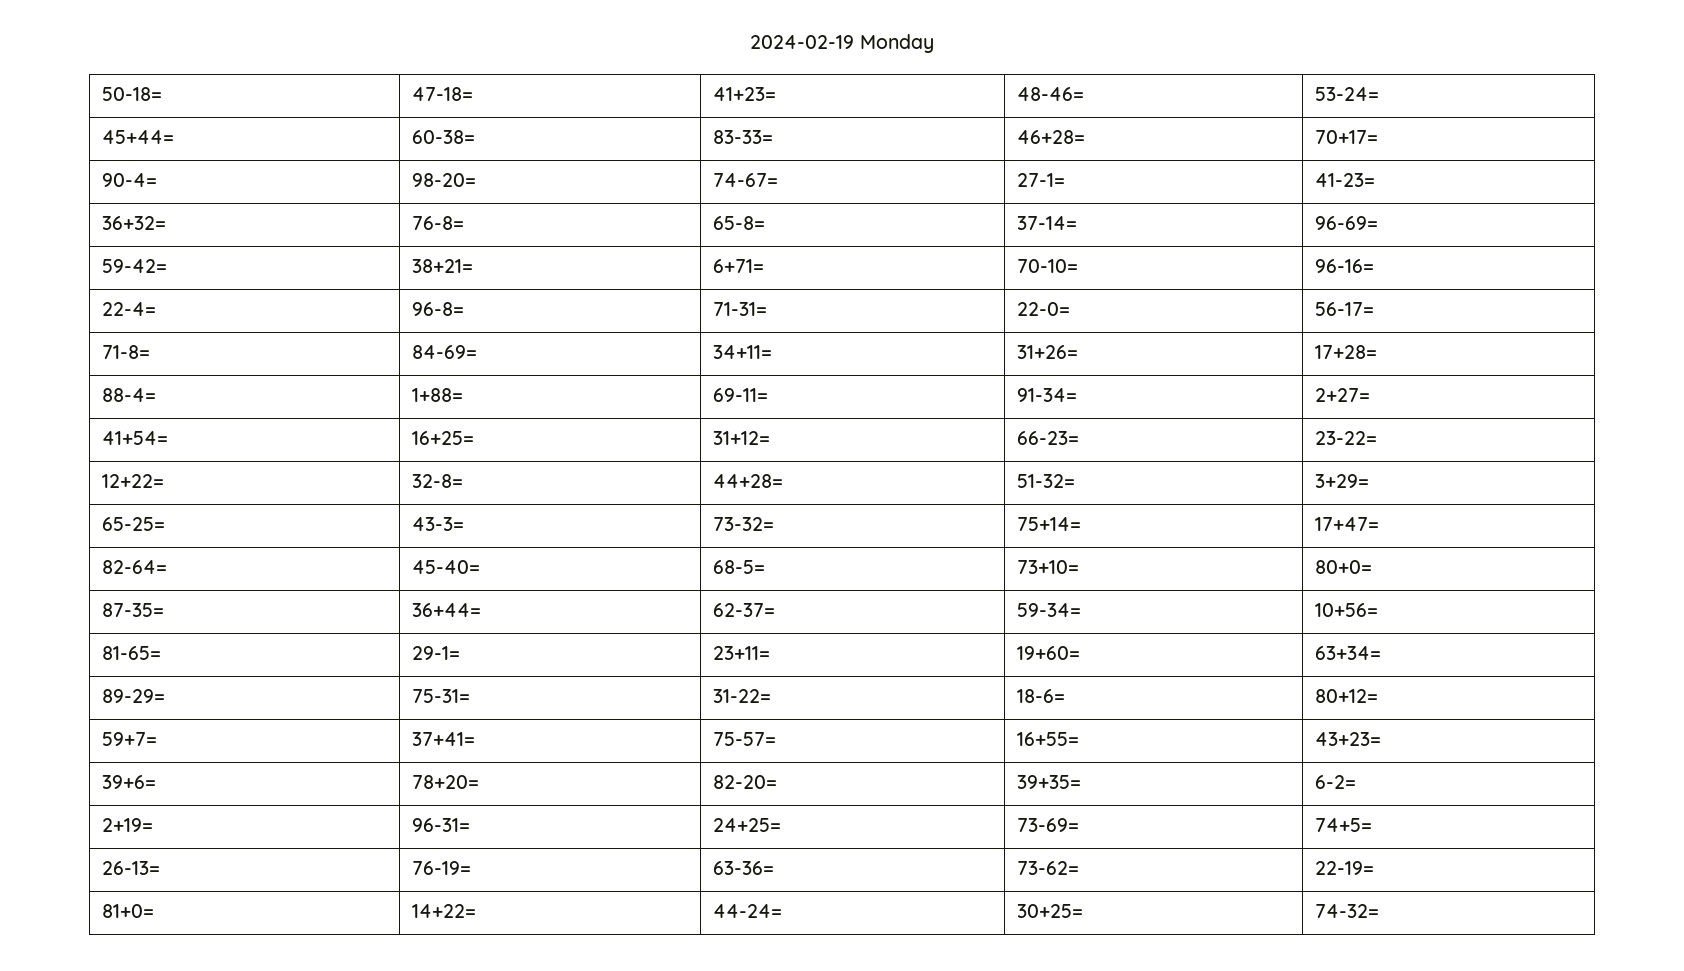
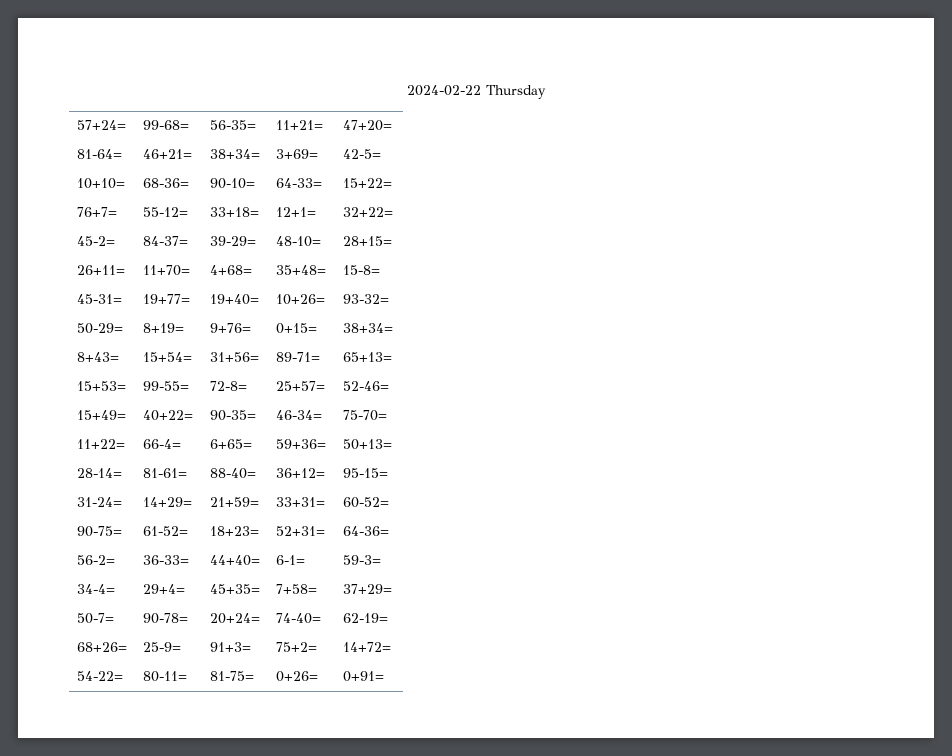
- 2024-02-19 Monday
- 50-18= | 47-18= | 41+23= | 48-46= | 53-24=
- 45+44= | 60-38= | 83-33= | 46+28= | 70+17=
- 90-4= | 98-20= | 74-67= | 27-1= | 41-23=
- 36+32= | 76-8= | 65-8= | 37-14= | 96-69=
- 59-42= | 38+21= | 6+71= | 70-10= | 96-16=
- 22-4= | 96-8= | 71-31= | 22-0= | 56-17=
- 71-8= | 84-69= | 34+11= | 31+26= | 17+28=
- 88-4= | 1+88= | 69-11= | 91-34= | 2+27=
- 41+54= | 16+25= | 31+12= | 66-23= | 23-22=
- 12+22= | 32-8= | 44+28= | 51-32= | 3+29=
- 65-25= | 43-3= | 73-32= | 75+14= | 17+47=
- 82-64= | 45-40= | 68-5= | 73+10= | 80+0=
- 87-35= | 36+44= | 62-37= | 59-34= | 10+56=
- 81-65= | 29-1= | 23+11= | 19+60= | 63+34=
- 89-29= | 75-31= | 31-22= | 18-6= | 80+12=
- 59+7= | 37+41= | 75-57= | 16+55= | 43+23=
- 39+6= | 78+20= | 82-20= | 39+35= | 6-2=
- 2+19= | 96-31= | 24+25= | 73-69= | 74+5=
- 26-13= | 76-19= | 63-36= | 73-62= | 22-19=
- 81+0= | 14+22= | 44-24= | 30+25= | 74-32=
+ 2024-02-22 Thursday
+ 57+24= | 99-68= | 56-35= | 11+21= | 47+20=
+ 81-64= | 46+21= | 38+34= | 3+69= | 42-5=
+ 10+10= | 68-36= | 90-10= | 64-33= | 15+22=
+ 76+7= | 55-12= | 33+18= | 12+1= | 32+22=
+ 45-2= | 84-37= | 39-29= | 48-10= | 28+15=
+ 26+11= | 11+70= | 4+68= | 35+48= | 15-8=
+ 45-31= | 19+77= | 19+40= | 10+26= | 93-32=
+ 50-29= | 8+19= | 9+76= | 0+15= | 38+34=
+ 8+43= | 15+54= | 31+56= | 89-71= | 65+13=
+ 15+53= | 99-55= | 72-8= | 25+57= | 52-46=
+ 15+49= | 40+22= | 90-35= | 46-34= | 75-70=
+ 11+22= | 66-4= | 6+65= | 59+36= | 50+13=
+ 28-14= | 81-61= | 88-40= | 36+12= | 95-15=
+ 31-24= | 14+29= | 21+59= | 33+31= | 60-52=
+ 90-75= | 61-52= | 18+23= | 52+31= | 64-36=
+ 56-2= | 36-33= | 44+40= | 6-1= | 59-3=
+ 34-4= | 29+4= | 45+35= | 7+58= | 37+29=
+ 50-7= | 90-78= | 20+24= | 74-40= | 62-19=
+ 68+26= | 25-9= | 91+3= | 75+2= | 14+72=
+ 54-22= | 80-11= | 81-75= | 0+26= | 0+91=

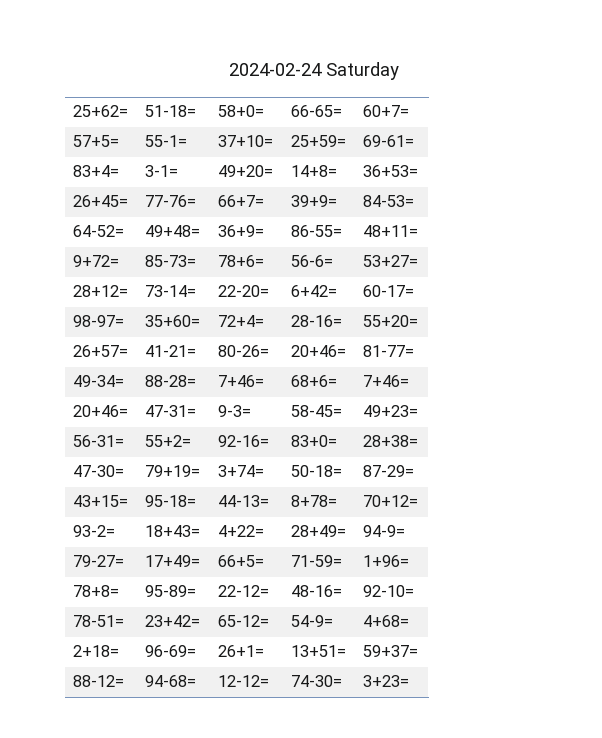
- 2024-02-22 Thursday
- 57+24= | 99-68= | 56-35= | 11+21= | 47+20=
- 81-64= | 46+21= | 38+34= | 3+69= | 42-5=
- 10+10= | 68-36= | 90-10= | 64-33= | 15+22=
- 76+7= | 55-12= | 33+18= | 12+1= | 32+22=
- 45-2= | 84-37= | 39-29= | 48-10= | 28+15=
- 26+11= | 11+70= | 4+68= | 35+48= | 15-8=
- 45-31= | 19+77= | 19+40= | 10+26= | 93-32=
- 50-29= | 8+19= | 9+76= | 0+15= | 38+34=
- 8+43= | 15+54= | 31+56= | 89-71= | 65+13=
- 15+53= | 99-55= | 72-8= | 25+57= | 52-46=
- 15+49= | 40+22= | 90-35= | 46-34= | 75-70=
- 11+22= | 66-4= | 6+65= | 59+36= | 50+13=
- 28-14= | 81-61= | 88-40= | 36+12= | 95-15=
- 31-24= | 14+29= | 21+59= | 33+31= | 60-52=
- 90-75= | 61-52= | 18+23= | 52+31= | 64-36=
- 56-2= | 36-33= | 44+40= | 6-1= | 59-3=
- 34-4= | 29+4= | 45+35= | 7+58= | 37+29=
- 50-7= | 90-78= | 20+24= | 74-40= | 62-19=
- 68+26= | 25-9= | 91+3= | 75+2= | 14+72=
- 54-22= | 80-11= | 81-75= | 0+26= | 0+91=
+ 2024-02-24 Saturday
+ 25+62= | 51-18= | 58+0= | 66-65= | 60+7=
+ 57+5= | 55-1= | 37+10= | 25+59= | 69-61=
+ 83+4= | 3-1= | 49+20= | 14+8= | 36+53=
+ 26+45= | 77-76= | 66+7= | 39+9= | 84-53=
+ 64-52= | 49+48= | 36+9= | 86-55= | 48+11=
+ 9+72= | 85-73= | 78+6= | 56-6= | 53+27=
+ 28+12= | 73-14= | 22-20= | 6+42= | 60-17=
+ 98-97= | 35+60= | 72+4= | 28-16= | 55+20=
+ 26+57= | 41-21= | 80-26= | 20+46= | 81-77=
+ 49-34= | 88-28= | 7+46= | 68+6= | 7+46=
+ 20+46= | 47-31= | 9-3= | 58-45= | 49+23=
+ 56-31= | 55+2= | 92-16= | 83+0= | 28+38=
+ 47-30= | 79+19= | 3+74= | 50-18= | 87-29=
+ 43+15= | 95-18= | 44-13= | 8+78= | 70+12=
+ 93-2= | 18+43= | 4+22= | 28+49= | 94-9=
+ 79-27= | 17+49= | 66+5= | 71-59= | 1+96=
+ 78+8= | 95-89= | 22-12= | 48-16= | 92-10=
+ 78-51= | 23+42= | 65-12= | 54-9= | 4+68=
+ 2+18= | 96-69= | 26+1= | 13+51= | 59+37=
+ 88-12= | 94-68= | 12-12= | 74-30= | 3+23=

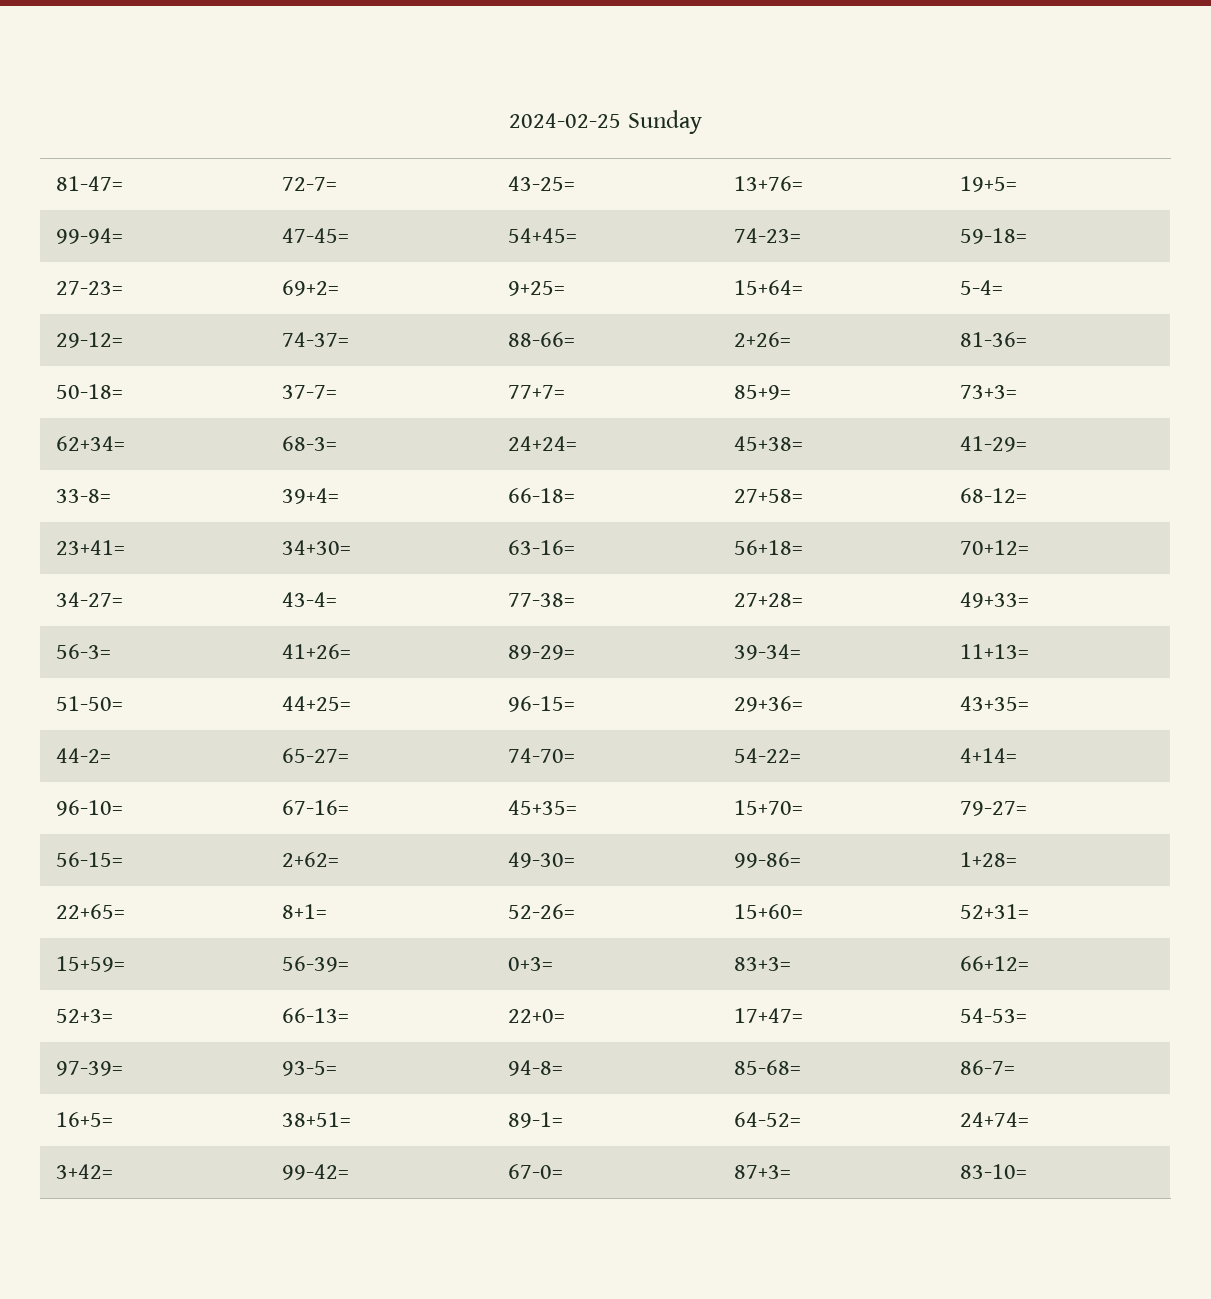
- 2024-02-24 Saturday
- 25+62= | 51-18= | 58+0= | 66-65= | 60+7=
- 57+5= | 55-1= | 37+10= | 25+59= | 69-61=
- 83+4= | 3-1= | 49+20= | 14+8= | 36+53=
- 26+45= | 77-76= | 66+7= | 39+9= | 84-53=
- 64-52= | 49+48= | 36+9= | 86-55= | 48+11=
- 9+72= | 85-73= | 78+6= | 56-6= | 53+27=
- 28+12= | 73-14= | 22-20= | 6+42= | 60-17=
- 98-97= | 35+60= | 72+4= | 28-16= | 55+20=
- 26+57= | 41-21= | 80-26= | 20+46= | 81-77=
- 49-34= | 88-28= | 7+46= | 68+6= | 7+46=
- 20+46= | 47-31= | 9-3= | 58-45= | 49+23=
- 56-31= | 55+2= | 92-16= | 83+0= | 28+38=
- 47-30= | 79+19= | 3+74= | 50-18= | 87-29=
- 43+15= | 95-18= | 44-13= | 8+78= | 70+12=
- 93-2= | 18+43= | 4+22= | 28+49= | 94-9=
- 79-27= | 17+49= | 66+5= | 71-59= | 1+96=
- 78+8= | 95-89= | 22-12= | 48-16= | 92-10=
- 78-51= | 23+42= | 65-12= | 54-9= | 4+68=
- 2+18= | 96-69= | 26+1= | 13+51= | 59+37=
- 88-12= | 94-68= | 12-12= | 74-30= | 3+23=
+ 2024-02-25 Sunday
+ 81-47= | 72-7= | 43-25= | 13+76= | 19+5=
+ 99-94= | 47-45= | 54+45= | 74-23= | 59-18=
+ 27-23= | 69+2= | 9+25= | 15+64= | 5-4=
+ 29-12= | 74-37= | 88-66= | 2+26= | 81-36=
+ 50-18= | 37-7= | 77+7= | 85+9= | 73+3=
+ 62+34= | 68-3= | 24+24= | 45+38= | 41-29=
+ 33-8= | 39+4= | 66-18= | 27+58= | 68-12=
+ 23+41= | 34+30= | 63-16= | 56+18= | 70+12=
+ 34-27= | 43-4= | 77-38= | 27+28= | 49+33=
+ 56-3= | 41+26= | 89-29= | 39-34= | 11+13=
+ 51-50= | 44+25= | 96-15= | 29+36= | 43+35=
+ 44-2= | 65-27= | 74-70= | 54-22= | 4+14=
+ 96-10= | 67-16= | 45+35= | 15+70= | 79-27=
+ 56-15= | 2+62= | 49-30= | 99-86= | 1+28=
+ 22+65= | 8+1= | 52-26= | 15+60= | 52+31=
+ 15+59= | 56-39= | 0+3= | 83+3= | 66+12=
+ 52+3= | 66-13= | 22+0= | 17+47= | 54-53=
+ 97-39= | 93-5= | 94-8= | 85-68= | 86-7=
+ 16+5= | 38+51= | 89-1= | 64-52= | 24+74=
+ 3+42= | 99-42= | 67-0= | 87+3= | 83-10=

